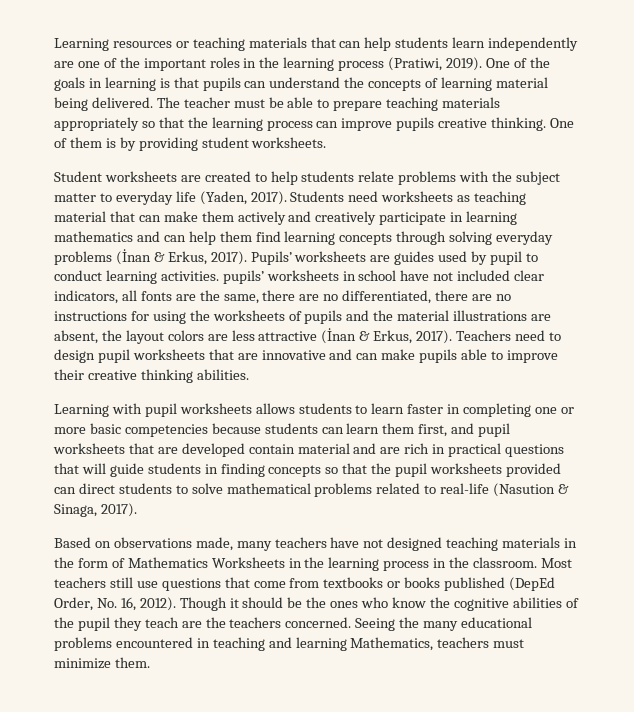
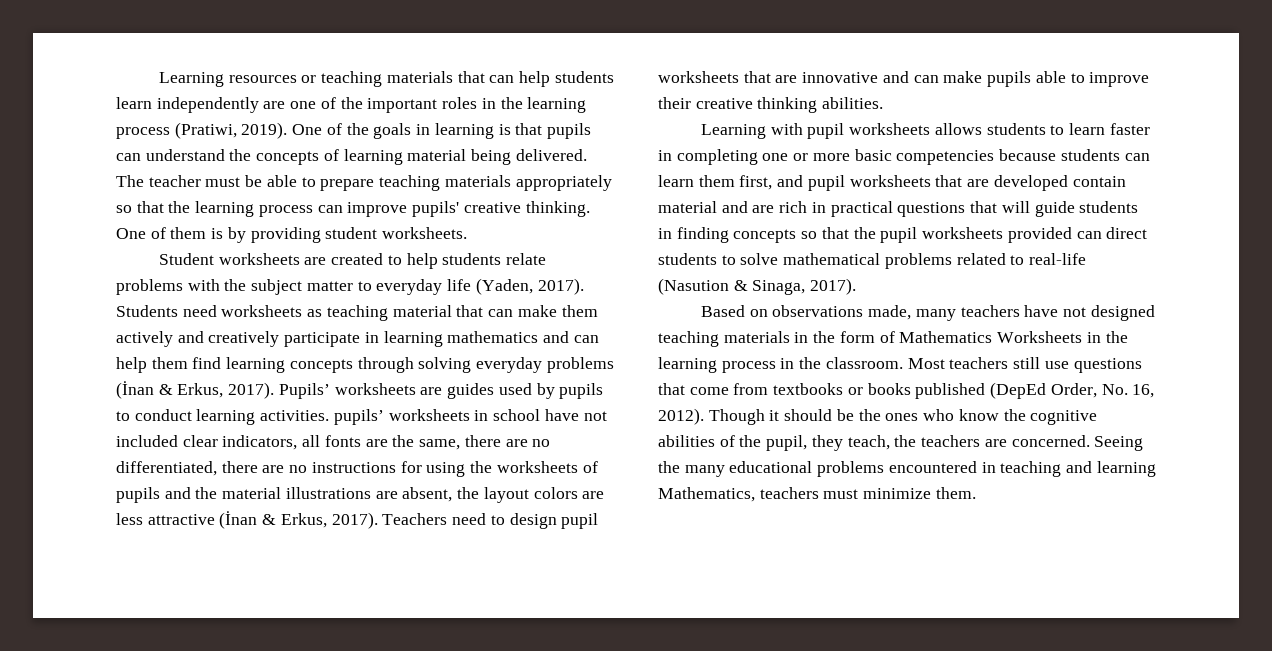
- The teacher must be able to prepare teaching materials appropriately so that the learning process can improve pupils creative thinking.
+ The teacher must be able to prepare teaching materials appropriately so that the learning process can improve pupils' creative thinking.
- Pupils’ worksheets are guides used by pupil to conduct learning activities. pupils’ worksheets in school have not included clear indicators, all fonts are the same, there are no differentiated, there are no instructions for using the worksheets of pupils and the material illustrations are absent, the layout colors are less attractive (İnan & Erkus, 2017).
+ Pupils’ worksheets are guides used by pupils to conduct learning activities. pupils’ worksheets in school have not included clear indicators, all fonts are the same, there are no differentiated, there are no instructions for using the worksheets of pupils and the material illustrations are absent, the layout colors are less attractive (İnan & Erkus, 2017).
- Though it should be the ones who know the cognitive abilities of the pupil they teach are the teachers concerned.
+ Though it should be the ones who know the cognitive abilities of the pupil, they teach, the teachers are concerned.

